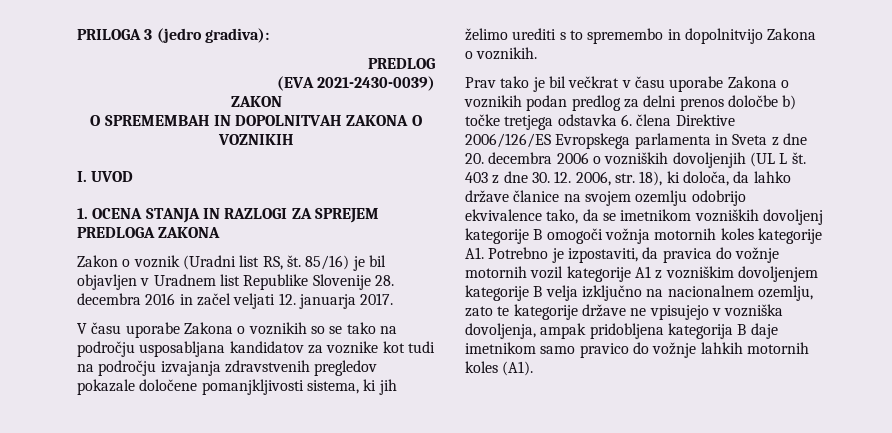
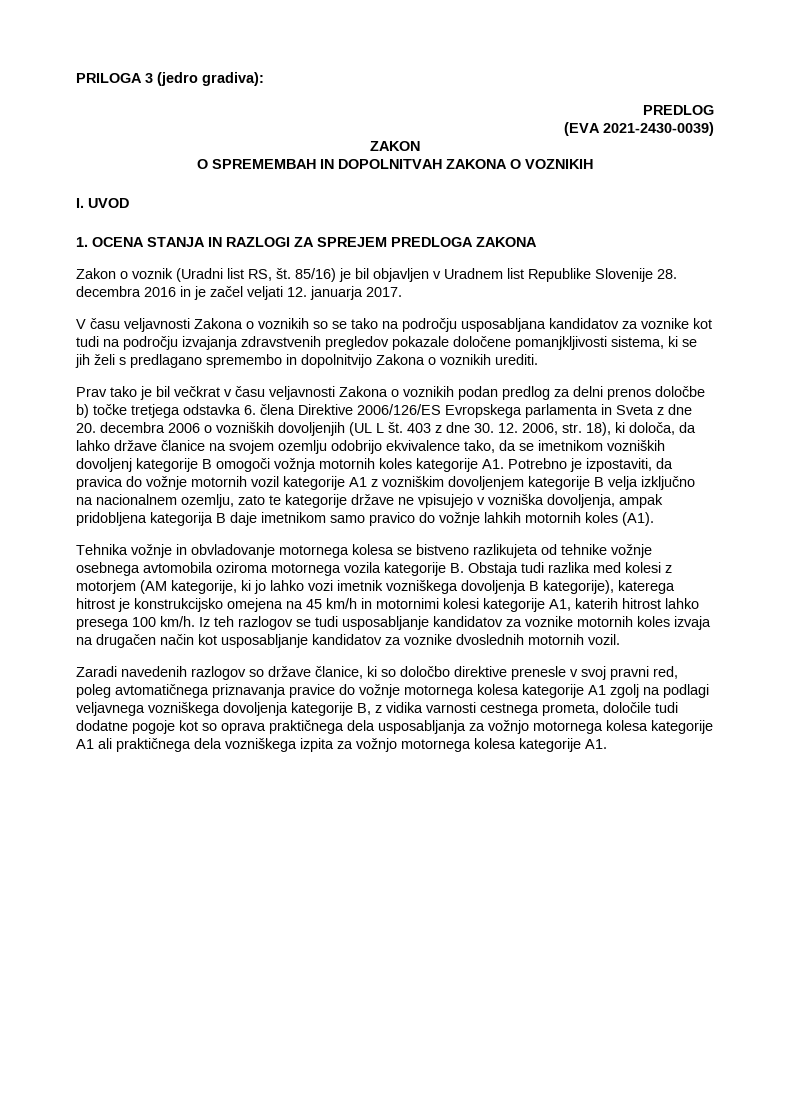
- 85/16) je bil objavljen v Uradnem list Republike Slovenije 28. decembra 2016 in začel veljati 12. januarja 2017.
+ 85/16) je bil objavljen v Uradnem list Republike Slovenije 28. decembra 2016 in je začel veljati 12. januarja 2017.
- V času uporabe Zakona o voznikih so se tako na področju usposabljana kandidatov za voznike kot tudi na področju izvajanja zdravstvenih pregledov pokazale določene pomanjkljivosti sistema, ki jih želimo urediti s to spremembo in dopolnitvijo Zakona o voznikih.
+ V času veljavnosti Zakona o voznikih so se tako na področju usposabljana kandidatov za voznike kot tudi na področju izvajanja zdravstvenih pregledov pokazale določene pomanjkljivosti sistema, ki se jih želi s predlagano spremembo in dopolnitvijo Zakona o voznikih urediti.
- Prav tako je bil večkrat v času uporabe Zakona o voznikih podan predlog za delni prenos določbe b) točke tretjega odstavka 6. člena Direktive 2006/126/ES Evropskega parlamenta in Sveta z dne 20. decembra 2006 o vozniških dovoljenjih (UL L št.
+ Prav tako je bil večkrat v času veljavnosti Zakona o voznikih podan predlog za delni prenos določbe b) točke tretjega odstavka 6. člena Direktive 2006/126/ES Evropskega parlamenta in Sveta z dne 20. decembra 2006 o vozniških dovoljenjih (UL L št.
+ Tehnika vožnje in obvladovanje motornega kolesa se bistveno razlikujeta od tehnike vožnje osebnega avtomobila oziroma motornega vozila kategorije B. Obstaja tudi razlika med kolesi z motorjem (AM kategorije, ki jo lahko vozi imetnik vozniškega dovoljenja B kategorije), katerega hitrost je konstrukcijsko omejena na 45 km/h in motornimi kolesi kategorije A1, katerih hitrost lahko presega 100 km/h. Iz teh razlogov se tudi usposabljanje kandidatov za voznike motornih koles izvaja na drugačen način kot usposabljanje kandidatov za voznike dvoslednih motornih vozil.
+ Zaradi navedenih razlogov so države članice, ki so določbo direktive prenesle v svoj pravni red, poleg avtomatičnega priznavanja pravice do vožnje motornega kolesa kategorije A1 zgolj na podlagi veljavnega vozniškega dovoljenja kategorije B, z vidika varnosti cestnega prometa, določile tudi dodatne pogoje kot so oprava praktičnega dela usposabljanja za vožnjo motornega kolesa kategorije A1 ali praktičnega dela vozniškega izpita za vožnjo motornega kolesa kategorije A1.

